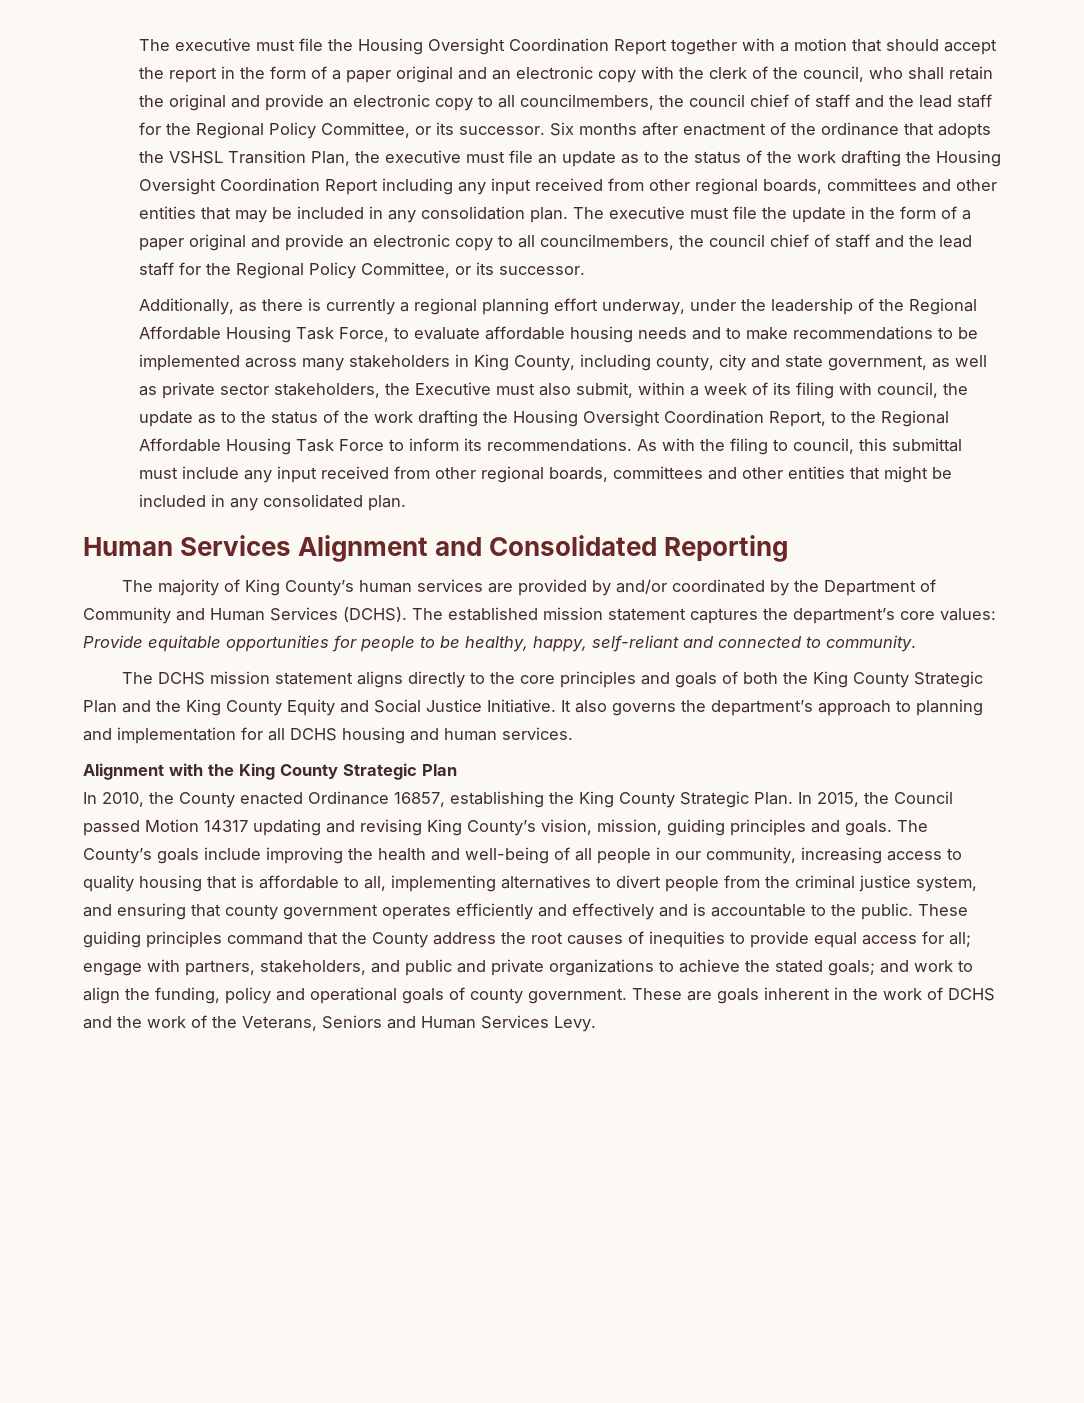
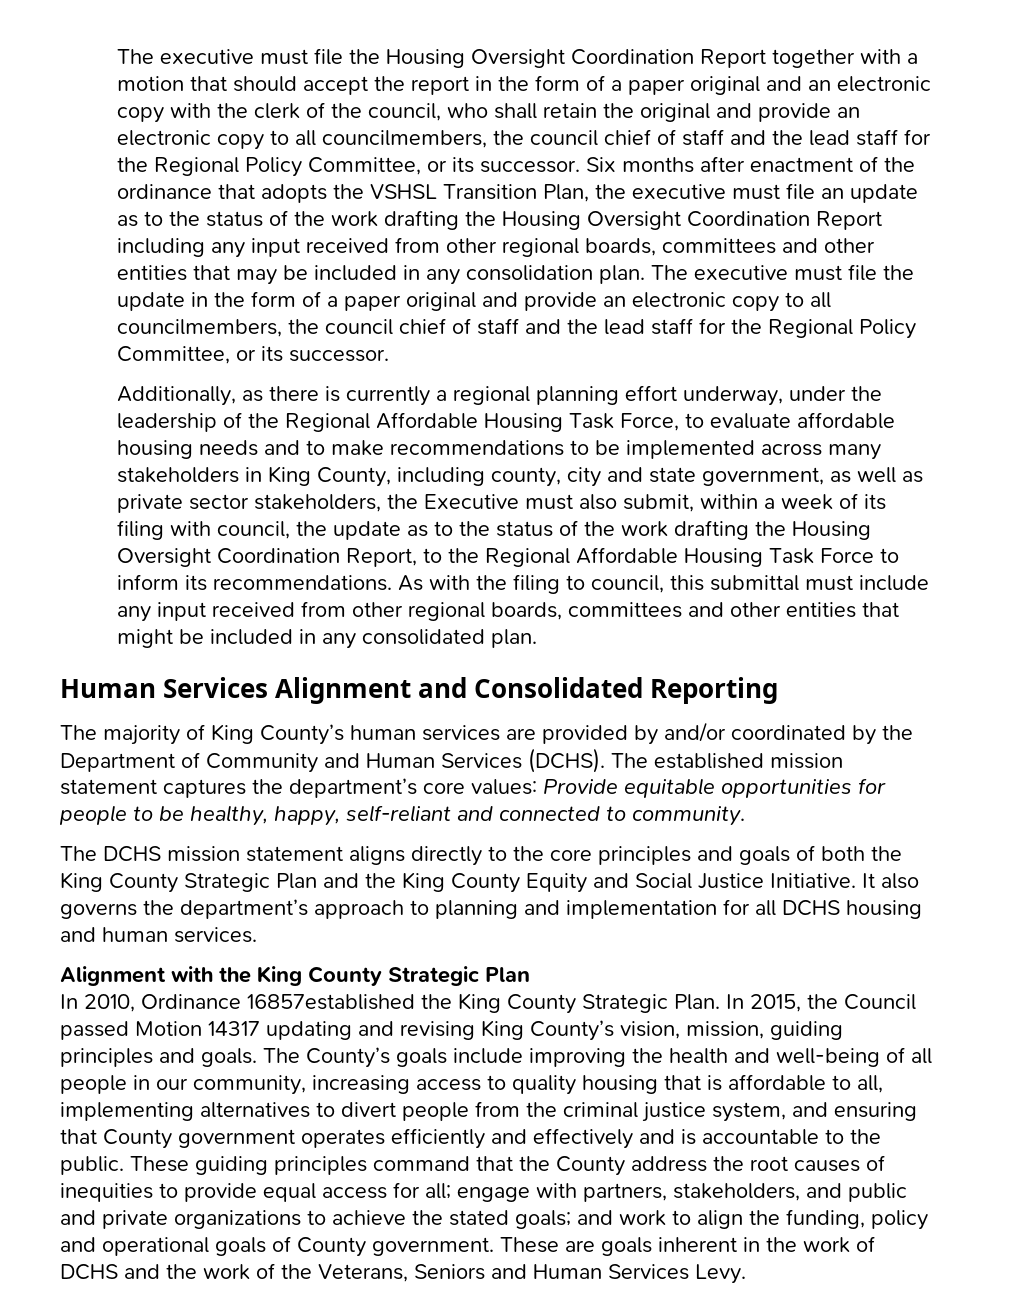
- In 2010, the County enacted Ordinance 16857, establishing the King County Strategic Plan.
+ In 2010, Ordinance 16857established the King County Strategic Plan.
- The County’s goals include improving the health and well-being of all people in our community, increasing access to quality housing that is affordable to all, implementing alternatives to divert people from the criminal justice system, and ensuring that county government operates efficiently and effectively and is accountable to the public.
+ The County’s goals include improving the health and well-being of all people in our community, increasing access to quality housing that is affordable to all, implementing alternatives to divert people from the criminal justice system, and ensuring that County government operates efficiently and effectively and is accountable to the public.
- These guiding principles command that the County address the root causes of inequities to provide equal access for all; engage with partners, stakeholders, and public and private organizations to achieve the stated goals; and work to align the funding, policy and operational goals of county government.
+ These guiding principles command that the County address the root causes of inequities to provide equal access for all; engage with partners, stakeholders, and public and private organizations to achieve the stated goals; and work to align the funding, policy and operational goals of County government.

